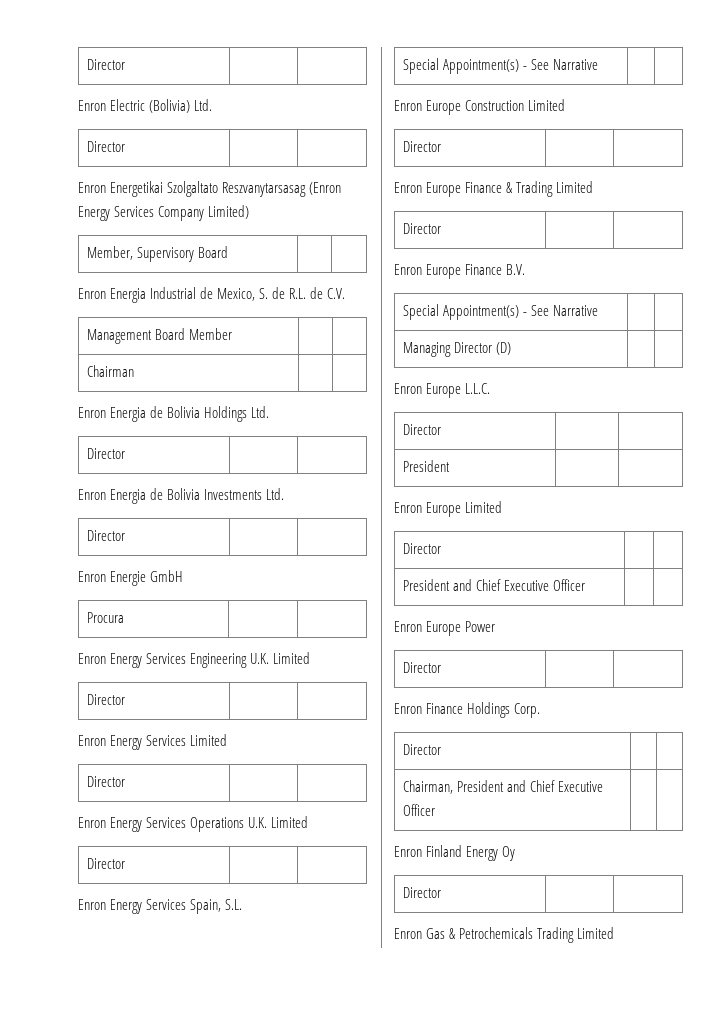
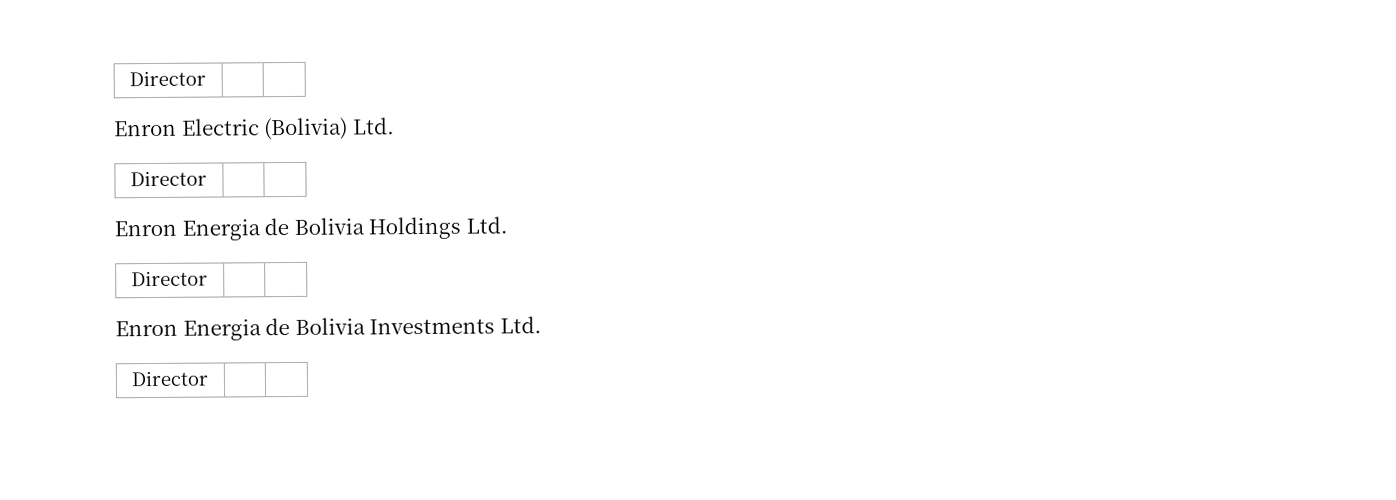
- Enron Energetikai Szolgaltato Reszvanytarsasag (Enron Energy Services Company Limited)
- Member, Supervisory Board | |
- Enron Energia Industrial de Mexico, S. de R.L. de C.V.
- Management Board Member | |
- Chairman | |
- Enron Energie GmbH
- Procura | |
- Enron Energy Services Engineering U.K. Limited
- Director | |
- Enron Energy Services Limited
- Director | |
- Enron Energy Services Operations U.K. Limited
- Director | |
- Enron Energy Services Spain, S.L.
- Special Appointment(s) - See Narrative | |
- Enron Europe Construction Limited
- Director | |
- Enron Europe Finance & Trading Limited
- Director | |
- Enron Europe Finance B.V.
- Special Appointment(s) - See Narrative | |
- Managing Director (D) | |
- Enron Europe L.L.C.
- Director | |
- President | |
- Enron Europe Limited
- Director | |
- President and Chief Executive Officer | |
- Enron Europe Power
- Director | |
- Enron Finance Holdings Corp.
- Director | |
- Chairman, President and Chief Executive Officer | |
- Enron Finland Energy Oy
- Director | |
- Enron Gas & Petrochemicals Trading Limited

